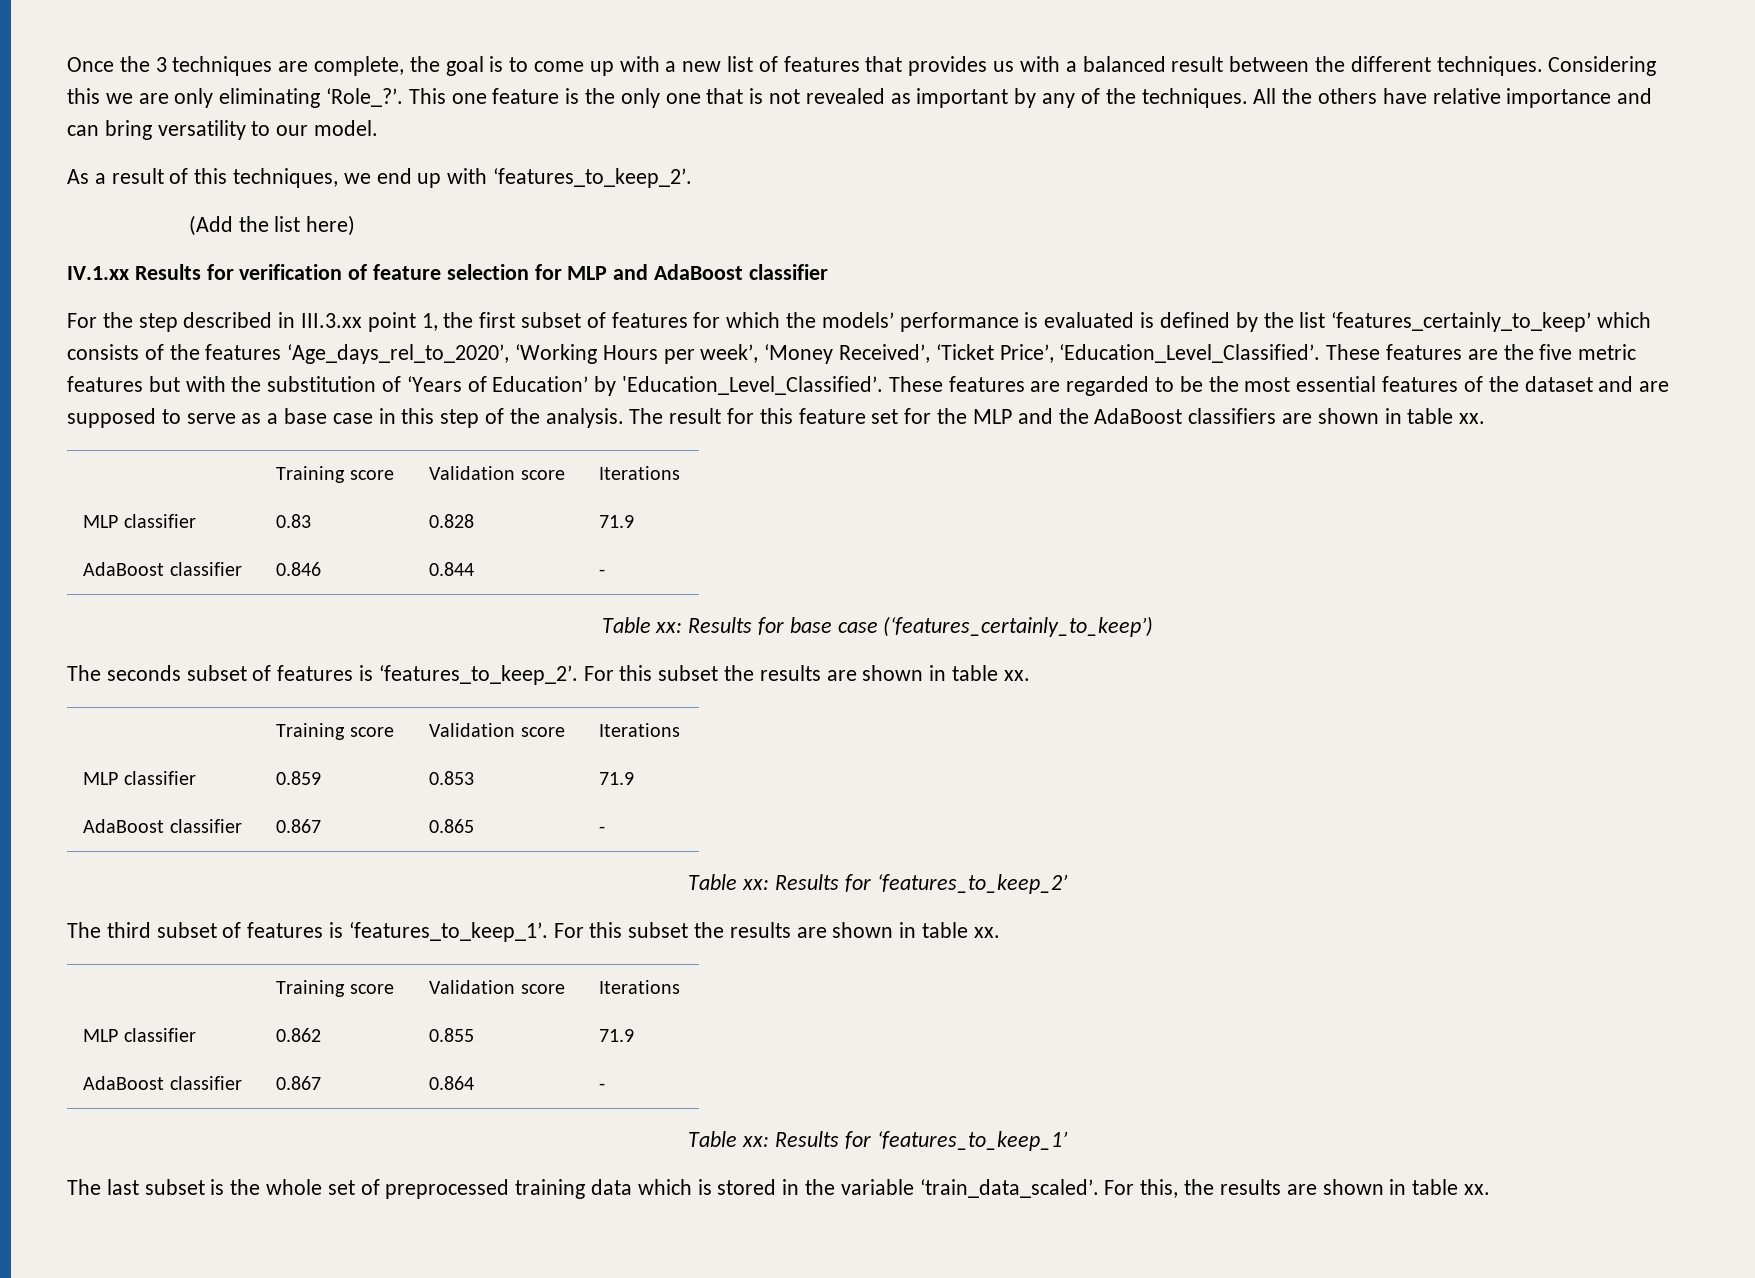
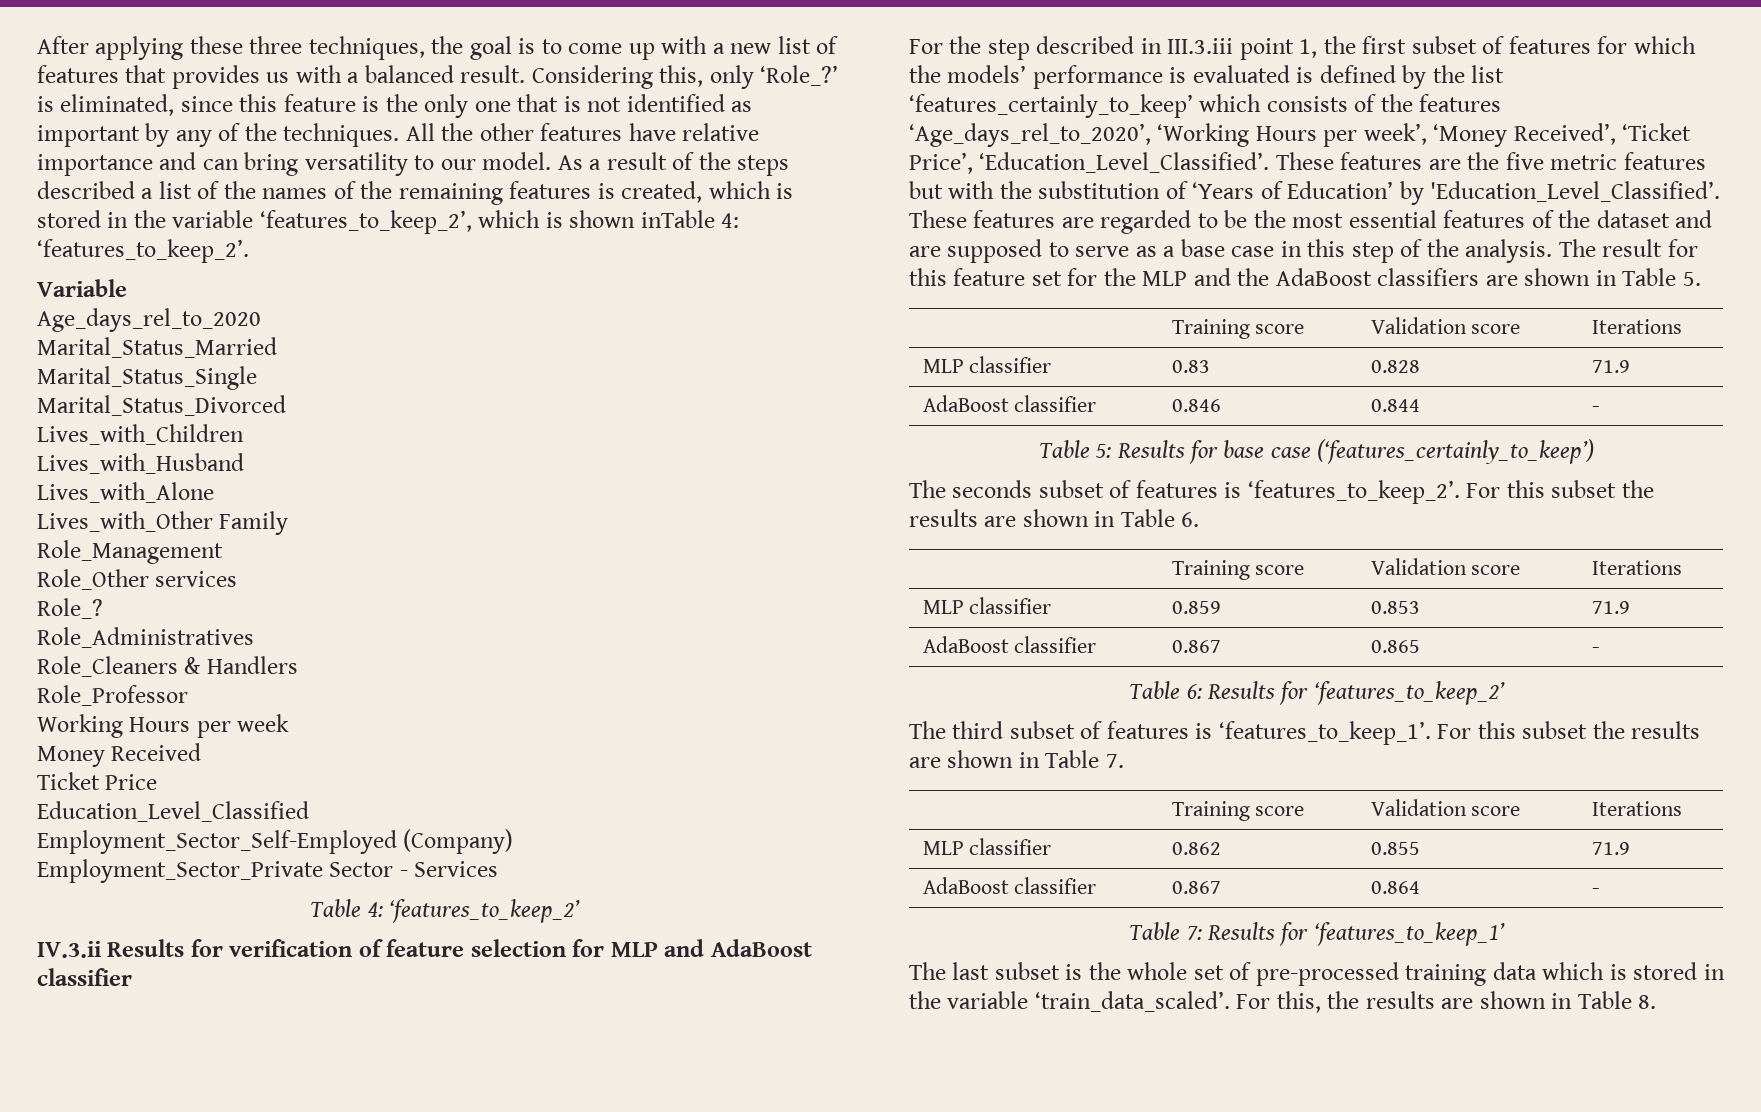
- Once the 3 techniques are complete, the goal is to come up with a new list of features that provides us with a balanced result between the different techniques. Considering this we are only eliminating ‘Role_?’. This one feature is the only one that is not revealed as important by any of the techniques.
+ After applying these three techniques, the goal is to come up with a new list of features that provides us with a balanced result. Considering this, only ‘Role_?’ is eliminated, since this feature is the only one that is not identified as important by any of the techniques.
- All the others have relative importance and can bring versatility to our model.
- As a result of this techniques, we end up with ‘features_to_keep_2’.
- (Add the list here)
- IV.1.xx Results for verification of feature selection for MLP and AdaBoost classifier
+ All the other features have relative importance and can bring versatility to our model. As a result of the steps described a list of the names of the remaining features is created, which is stored in the variable ‘features_to_keep_2’, which is shown inTable 4: ‘features_to_keep_2’.
+ Variable
+ Age_days_rel_to_2020
+ Marital_Status_Married
+ Marital_Status_Single
+ Marital_Status_Divorced
+ Lives_with_Children
+ Lives_with_Husband
+ Lives_with_Alone
+ Lives_with_Other Family
+ Role_Management
+ Role_Other services
+ Role_?
+ Role_Administratives
+ Role_Cleaners & Handlers
+ Role_Professor
+ Working Hours per week
+ Money Received
+ Ticket Price
+ Education_Level_Classified
+ Employment_Sector_Self-Employed (Company)
+ Employment_Sector_Private Sector - Services
+ Table 4: ‘features_to_keep_2’
+ IV.3.ii Results for verification of feature selection for MLP and AdaBoost classifier
- For the step described in III.3.xx point 1, the first subset of features for which the models’ performance is evaluated is defined by the list ‘features_certainly_to_keep’ which consists of the features ‘Age_days_rel_to_2020’, ‘Working Hours per week’, ‘Money Received’, ‘Ticket Price’, ‘Education_Level_Classified’.
+ For the step described in III.3.iii point 1, the first subset of features for which the models’ performance is evaluated is defined by the list ‘features_certainly_to_keep’ which consists of the features ‘Age_days_rel_to_2020’, ‘Working Hours per week’, ‘Money Received’, ‘Ticket Price’, ‘Education_Level_Classified’.
- The result for this feature set for the MLP and the AdaBoost classifiers are shown in table xx.
+ The result for this feature set for the MLP and the AdaBoost classifiers are shown in Table 5.
- Table xx: Results for base case (‘features_certainly_to_keep’)
+ Table 5: Results for base case (‘features_certainly_to_keep’)
- The seconds subset of features is ‘features_to_keep_2’. For this subset the results are shown in table xx.
+ The seconds subset of features is ‘features_to_keep_2’. For this subset the results are shown in Table 6.
- Table xx: Results for ‘features_to_keep_2’
+ Table 6: Results for ‘features_to_keep_2’
- The third subset of features is ‘features_to_keep_1’. For this subset the results are shown in table xx.
+ The third subset of features is ‘features_to_keep_1’. For this subset the results are shown in Table 7.
- Table xx: Results for ‘features_to_keep_1’
+ Table 7: Results for ‘features_to_keep_1’
- The last subset is the whole set of preprocessed training data which is stored in the variable ‘train_data_scaled’.
+ The last subset is the whole set of pre-processed training data which is stored in the variable ‘train_data_scaled’.
- For this, the results are shown in table xx.
+ For this, the results are shown in Table 8.

